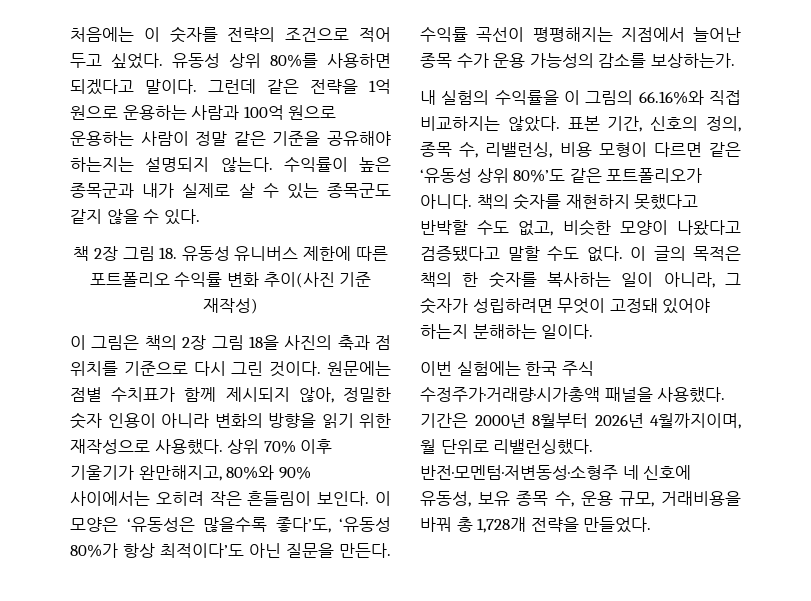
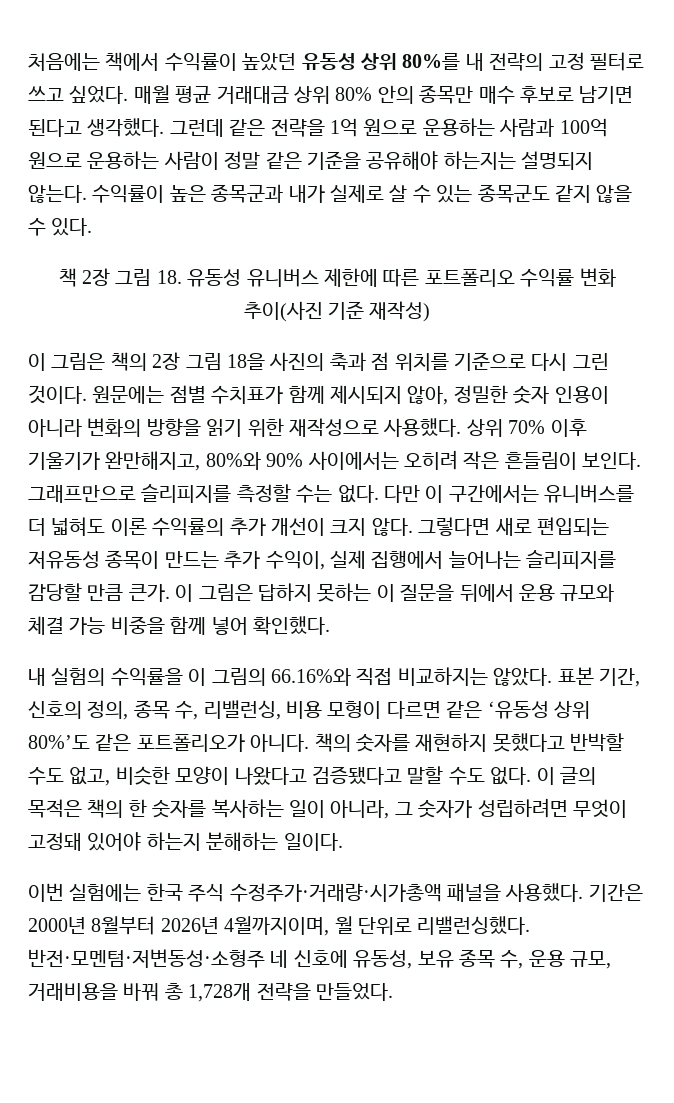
- 처음에는 이 숫자를 전략의 조건으로 적어 두고 싶었다. 유동성 상위 80%를 사용하면 되겠다고 말이다.
+ 처음에는 책에서 수익률이 높았던 유동성 상위 80%를 내 전략의 고정 필터로 쓰고 싶었다. 매월 평균 거래대금 상위 80% 안의 종목만 매수 후보로 남기면 된다고 생각했다.
- 이 모양은 ‘유동성은 많을수록 좋다’도, ‘유동성 80%가 항상 최적이다’도 아닌 질문을 만든다. 수익률 곡선이 평평해지는 지점에서 늘어난 종목 수가 운용 가능성의 감소를 보상하는가.
+ 그래프만으로 슬리피지를 측정할 수는 없다. 다만 이 구간에서는 유니버스를 더 넓혀도 이론 수익률의 추가 개선이 크지 않다. 그렇다면 새로 편입되는 저유동성 종목이 만드는 추가 수익이, 실제 집행에서 늘어나는 슬리피지를 감당할 만큼 큰가. 이 그림은 답하지 못하는 이 질문을 뒤에서 운용 규모와 체결 가능 비중을 함께 넣어 확인했다.

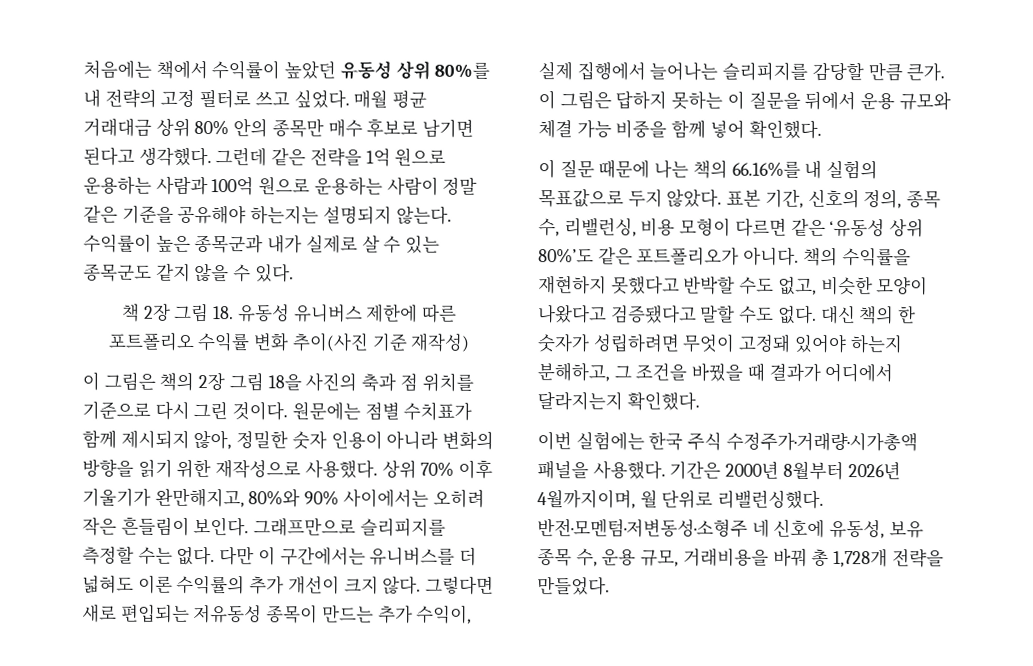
- 내 실험의 수익률을 이 그림의 66.16%와 직접 비교하지는 않았다.
+ 이 질문 때문에 나는 책의 66.16%를 내 실험의 목표값으로 두지 않았다.
- 책의 숫자를 재현하지 못했다고 반박할 수도 없고, 비슷한 모양이 나왔다고 검증됐다고 말할 수도 없다.
+ 책의 수익률을 재현하지 못했다고 반박할 수도 없고, 비슷한 모양이 나왔다고 검증됐다고 말할 수도 없다.
- 이 글의 목적은 책의 한 숫자를 복사하는 일이 아니라, 그 숫자가 성립하려면 무엇이 고정돼 있어야 하는지 분해하는 일이다.
+ 대신 책의 한 숫자가 성립하려면 무엇이 고정돼 있어야 하는지 분해하고, 그 조건을 바꿨을 때 결과가 어디에서 달라지는지 확인했다.

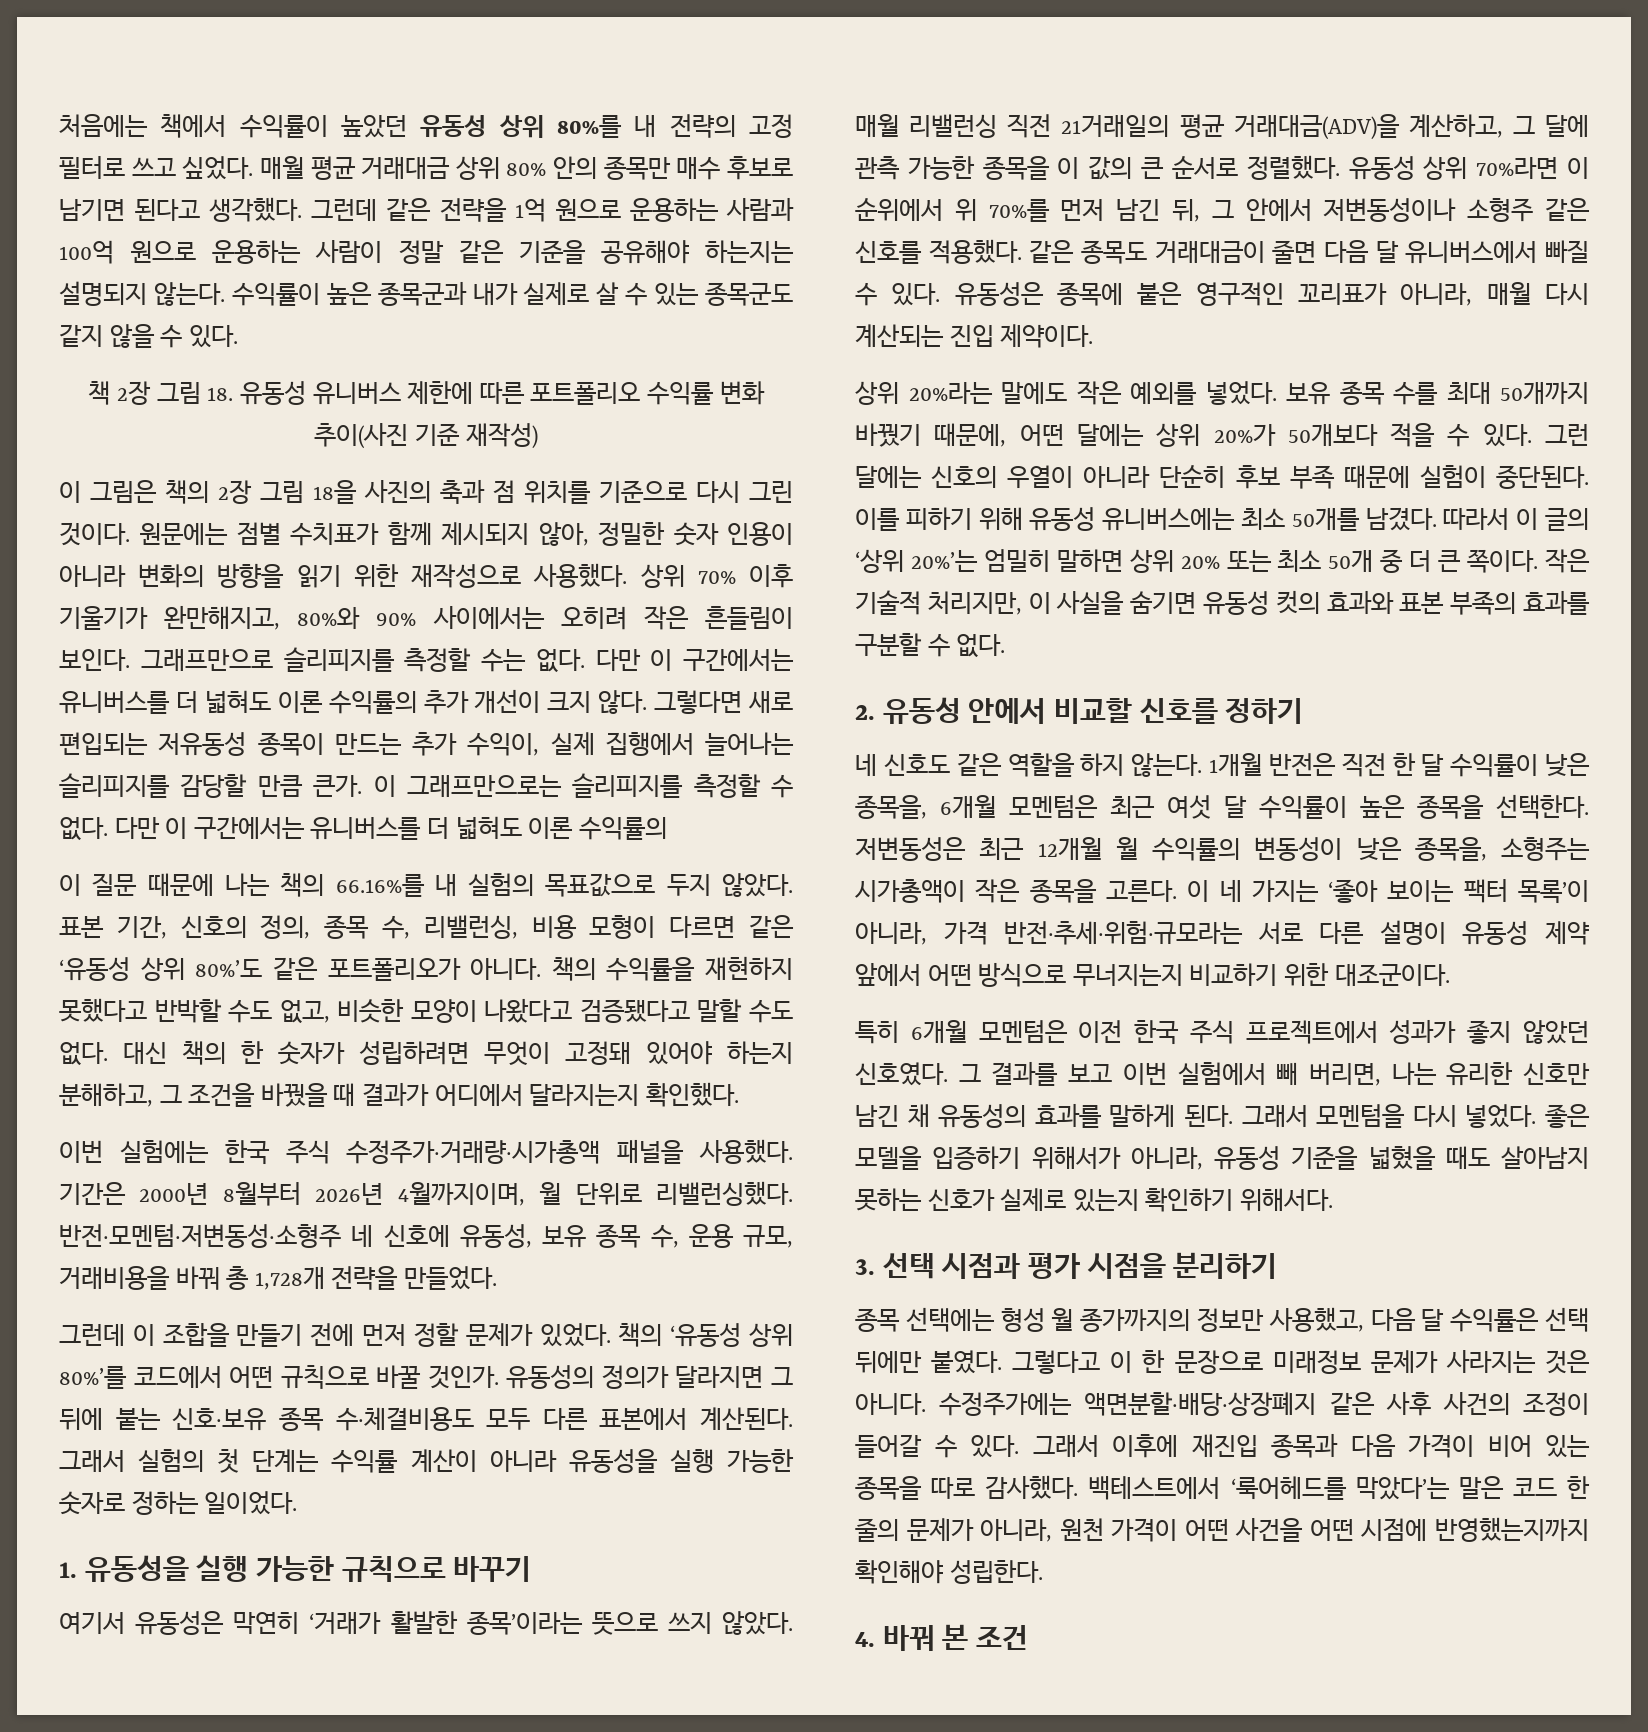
- 이 그림은 답하지 못하는 이 질문을 뒤에서 운용 규모와 체결 가능 비중을 함께 넣어 확인했다.
+ 이 그래프만으로는 슬리피지를 측정할 수 없다. 다만 이 구간에서는 유니버스를 더 넓혀도 이론 수익률의
+ 그런데 이 조합을 만들기 전에 먼저 정할 문제가 있었다. 책의 ‘유동성 상위 80%’를 코드에서 어떤 규칙으로 바꿀 것인가. 유동성의 정의가 달라지면 그 뒤에 붙는 신호·보유 종목 수·체결비용도 모두 다른 표본에서 계산된다. 그래서 실험의 첫 단계는 수익률 계산이 아니라 유동성을 실행 가능한 숫자로 정하는 일이었다.
+ 1. 유동성을 실행 가능한 규칙으로 바꾸기
+ 여기서 유동성은 막연히 ‘거래가 활발한 종목’이라는 뜻으로 쓰지 않았다. 매월 리밸런싱 직전 21거래일의 평균 거래대금(ADV)을 계산하고, 그 달에 관측 가능한 종목을 이 값의 큰 순서로 정렬했다. 유동성 상위 70%라면 이 순위에서 위 70%를 먼저 남긴 뒤, 그 안에서 저변동성이나 소형주 같은 신호를 적용했다. 같은 종목도 거래대금이 줄면 다음 달 유니버스에서 빠질 수 있다. 유동성은 종목에 붙은 영구적인 꼬리표가 아니라, 매월 다시 계산되는 진입 제약이다.
+ 상위 20%라는 말에도 작은 예외를 넣었다. 보유 종목 수를 최대 50개까지 바꿨기 때문에, 어떤 달에는 상위 20%가 50개보다 적을 수 있다. 그런 달에는 신호의 우열이 아니라 단순히 후보 부족 때문에 실험이 중단된다. 이를 피하기 위해 유동성 유니버스에는 최소 50개를 남겼다. 따라서 이 글의 ‘상위 20%’는 엄밀히 말하면 상위 20% 또는 최소 50개 중 더 큰 쪽이다. 작은 기술적 처리지만, 이 사실을 숨기면 유동성 컷의 효과와 표본 부족의 효과를 구분할 수 없다.
+ 2. 유동성 안에서 비교할 신호를 정하기
+ 네 신호도 같은 역할을 하지 않는다. 1개월 반전은 직전 한 달 수익률이 낮은 종목을, 6개월 모멘텀은 최근 여섯 달 수익률이 높은 종목을 선택한다. 저변동성은 최근 12개월 월 수익률의 변동성이 낮은 종목을, 소형주는 시가총액이 작은 종목을 고른다. 이 네 가지는 ‘좋아 보이는 팩터 목록’이 아니라, 가격 반전·추세·위험·규모라는 서로 다른 설명이 유동성 제약 앞에서 어떤 방식으로 무너지는지 비교하기 위한 대조군이다.
+ 특히 6개월 모멘텀은 이전 한국 주식 프로젝트에서 성과가 좋지 않았던 신호였다. 그 결과를 보고 이번 실험에서 빼 버리면, 나는 유리한 신호만 남긴 채 유동성의 효과를 말하게 된다. 그래서 모멘텀을 다시 넣었다. 좋은 모델을 입증하기 위해서가 아니라, 유동성 기준을 넓혔을 때도 살아남지 못하는 신호가 실제로 있는지 확인하기 위해서다.
+ 3. 선택 시점과 평가 시점을 분리하기
+ 종목 선택에는 형성 월 종가까지의 정보만 사용했고, 다음 달 수익률은 선택 뒤에만 붙였다. 그렇다고 이 한 문장으로 미래정보 문제가 사라지는 것은 아니다. 수정주가에는 액면분할·배당·상장폐지 같은 사후 사건의 조정이 들어갈 수 있다. 그래서 이후에 재진입 종목과 다음 가격이 비어 있는 종목을 따로 감사했다. 백테스트에서 ‘룩어헤드를 막았다’는 말은 코드 한 줄의 문제가 아니라, 원천 가격이 어떤 사건을 어떤 시점에 반영했는지까지 확인해야 성립한다.
+ 4. 바꿔 본 조건

